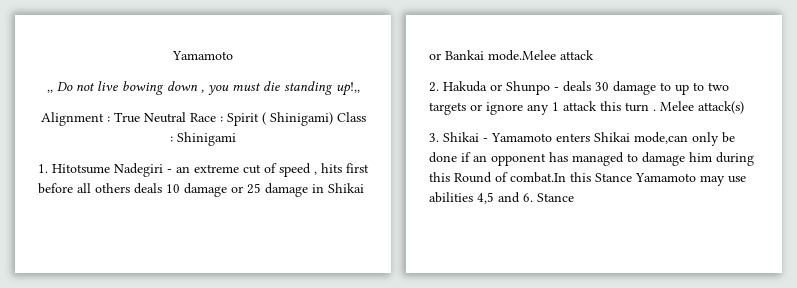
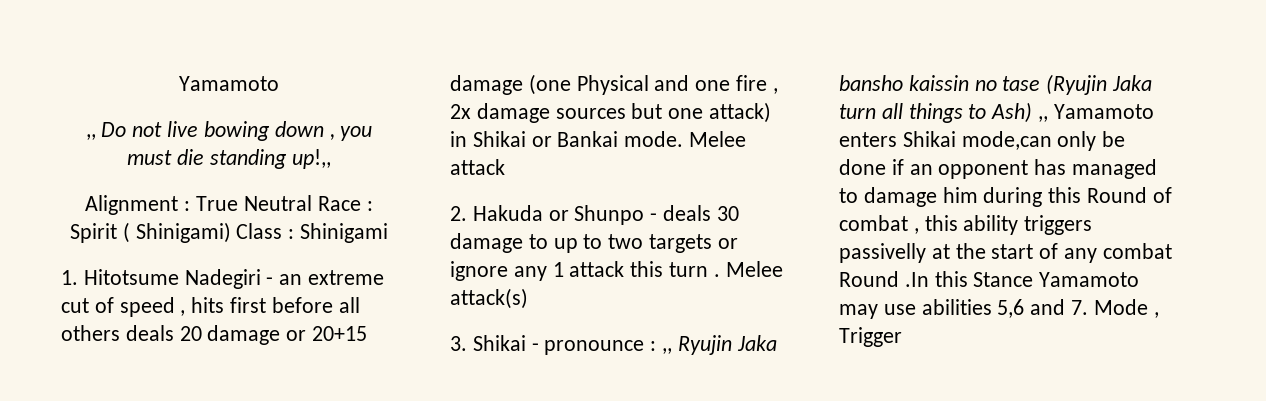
- 1. Hitotsume Nadegiri - an extreme cut of speed , hits first before all others deals 10 damage or 25 damage in Shikai or Bankai mode.Melee attack
+ 1. Hitotsume Nadegiri - an extreme cut of speed , hits first before all others deals 20 damage or 20+15 damage (one Physical and one fire , 2x damage sources but one attack) in Shikai or Bankai mode. Melee attack
- 3. Shikai - Yamamoto enters Shikai mode,can only be done if an opponent has managed to damage him during this Round of combat.In this Stance Yamamoto may use abilities 4,5 and 6. Stance
+ 3. Shikai - pronounce : ,, Ryujin Jaka bansho kaissin no tase (Ryujin Jaka turn all things to Ash) ,, Yamamoto enters Shikai mode,can only be done if an opponent has managed to damage him during this Round of combat , this ability triggers passivelly at the start of any combat Round .In this Stance Yamamoto may use abilities 5,6 and 7. Mode , Trigger

